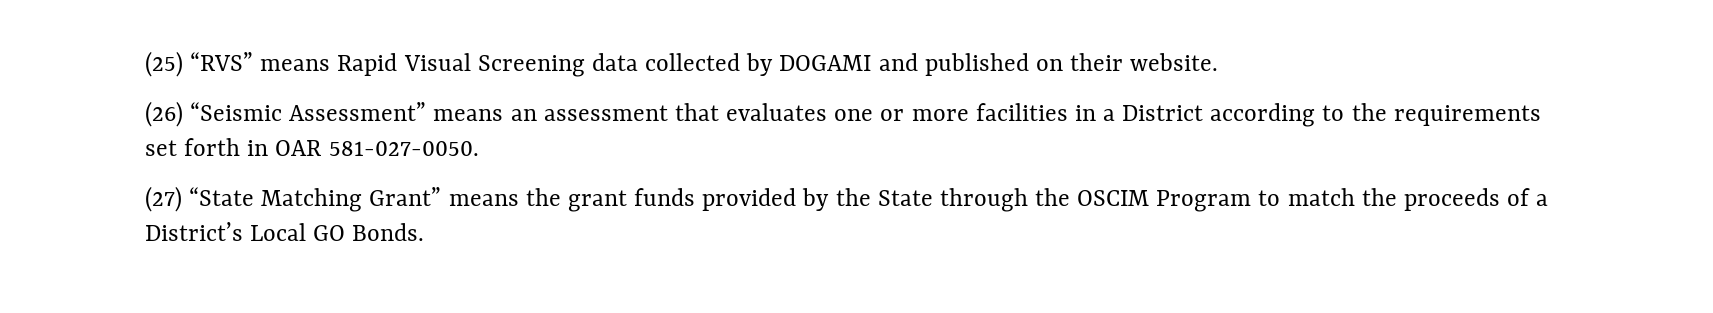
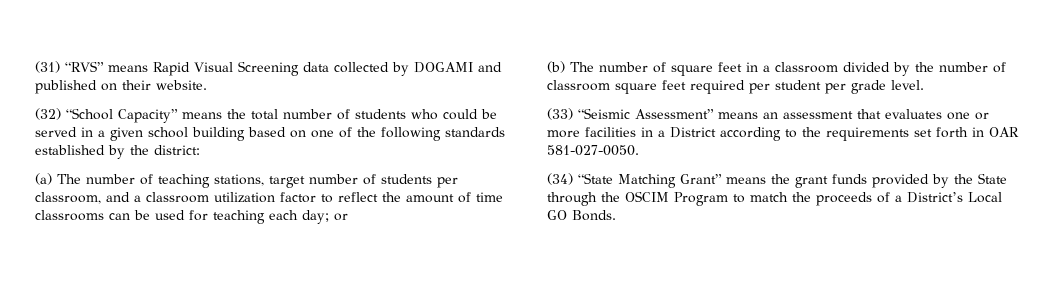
- (25) “RVS” means Rapid Visual Screening data collected by DOGAMI and published on their website.
+ (31) “RVS” means Rapid Visual Screening data collected by DOGAMI and published on their website.
- (26) “Seismic Assessment” means an assessment that evaluates one or more facilities in a District according to the requirements set forth in OAR 581-027-0050.
+ (32) “School Capacity” means the total number of students who could be served in a given school building based on one of the following standards established by the district:
+ (a) The number of teaching stations, target number of students per classroom, and a classroom utilization factor to reflect the amount of time classrooms can be used for teaching each day; or
+ (b) The number of square feet in a classroom divided by the number of classroom square feet required per student per grade level.
+ (33) “Seismic Assessment” means an assessment that evaluates one or more facilities in a District according to the requirements set forth in OAR 581-027-0050.
- (27) “State Matching Grant” means the grant funds provided by the State through the OSCIM Program to match the proceeds of a District’s Local GO Bonds.
+ (34) “State Matching Grant” means the grant funds provided by the State through the OSCIM Program to match the proceeds of a District’s Local GO Bonds.

